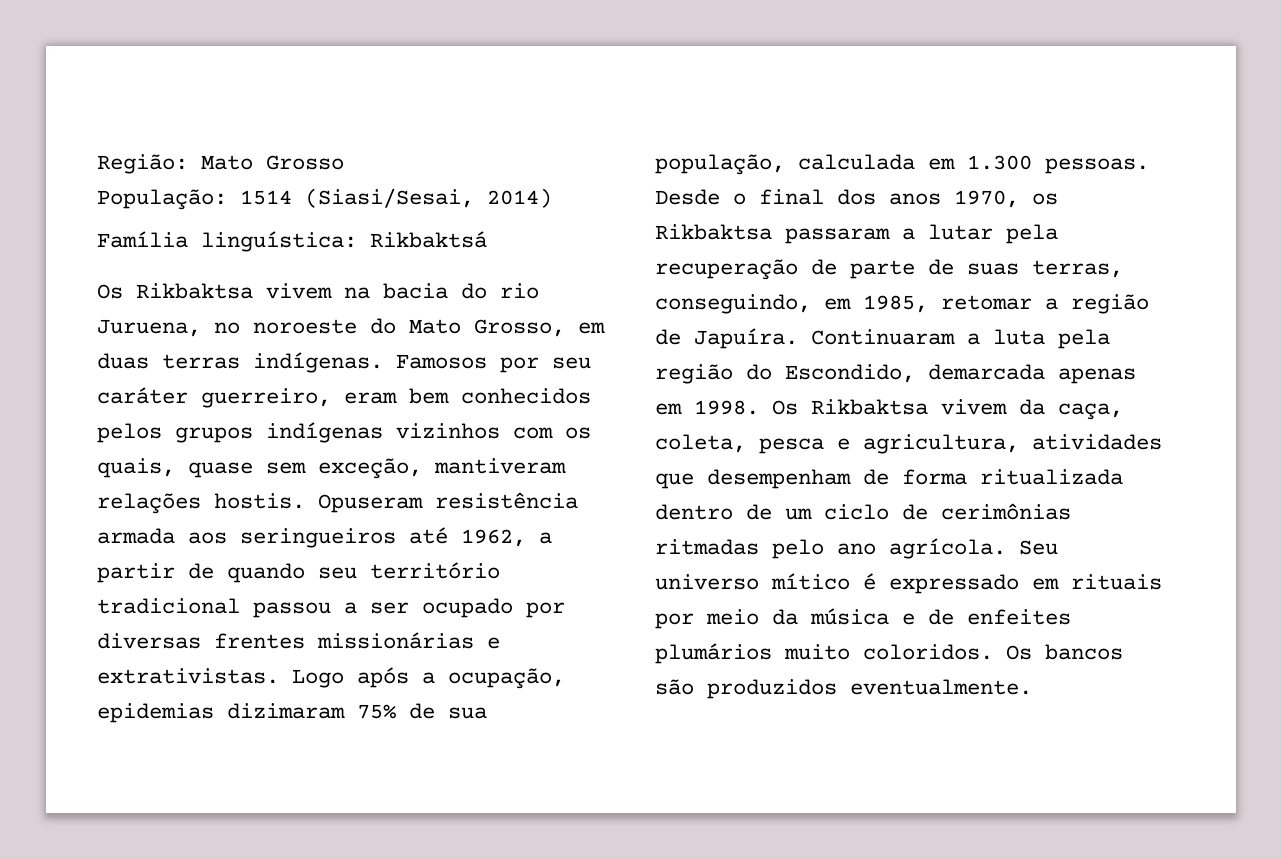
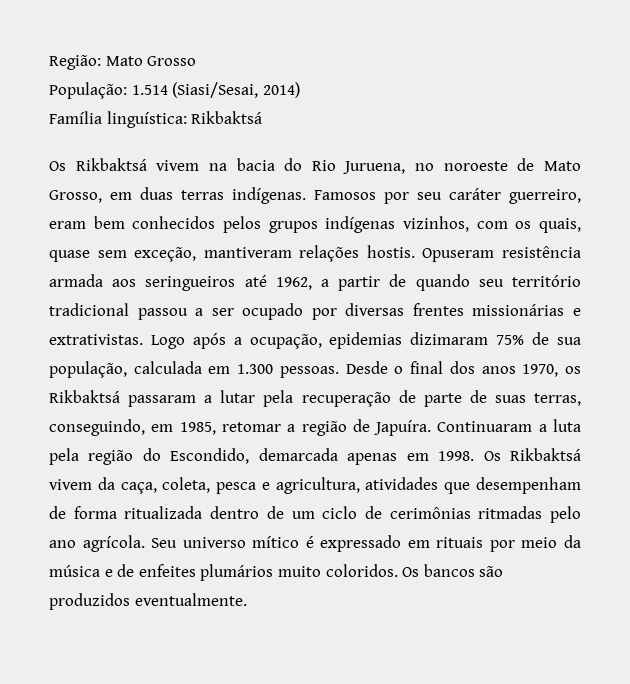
- População: 1514 (Siasi/Sesai, 2014)
+ População: 1.514 (Siasi/Sesai, 2014)
- Os Rikbaktsa vivem na bacia do rio Juruena, no noroeste do Mato Grosso, em duas terras indígenas.
+ Os Rikbaktsá vivem na bacia do Rio Juruena, no noroeste de Mato Grosso, em duas terras indígenas.
- Famosos por seu caráter guerreiro, eram bem conhecidos pelos grupos indígenas vizinhos com os quais, quase sem exceção, mantiveram relações hostis.
+ Famosos por seu caráter guerreiro, eram bem conhecidos pelos grupos indígenas vizinhos, com os quais, quase sem exceção, mantiveram relações hostis.
- Desde o final dos anos 1970, os Rikbaktsa passaram a lutar pela recuperação de parte de suas terras, conseguindo, em 1985, retomar a região de Japuíra.
+ Desde o final dos anos 1970, os Rikbaktsá passaram a lutar pela recuperação de parte de suas terras, conseguindo, em 1985, retomar a região de Japuíra.
- Os Rikbaktsa vivem da caça, coleta, pesca e agricultura, atividades que desempenham de forma ritualizada dentro de um ciclo de cerimônias ritmadas pelo ano agrícola.
+ Os Rikbaktsá vivem da caça, coleta, pesca e agricultura, atividades que desempenham de forma ritualizada dentro de um ciclo de cerimônias ritmadas pelo ano agrícola.

